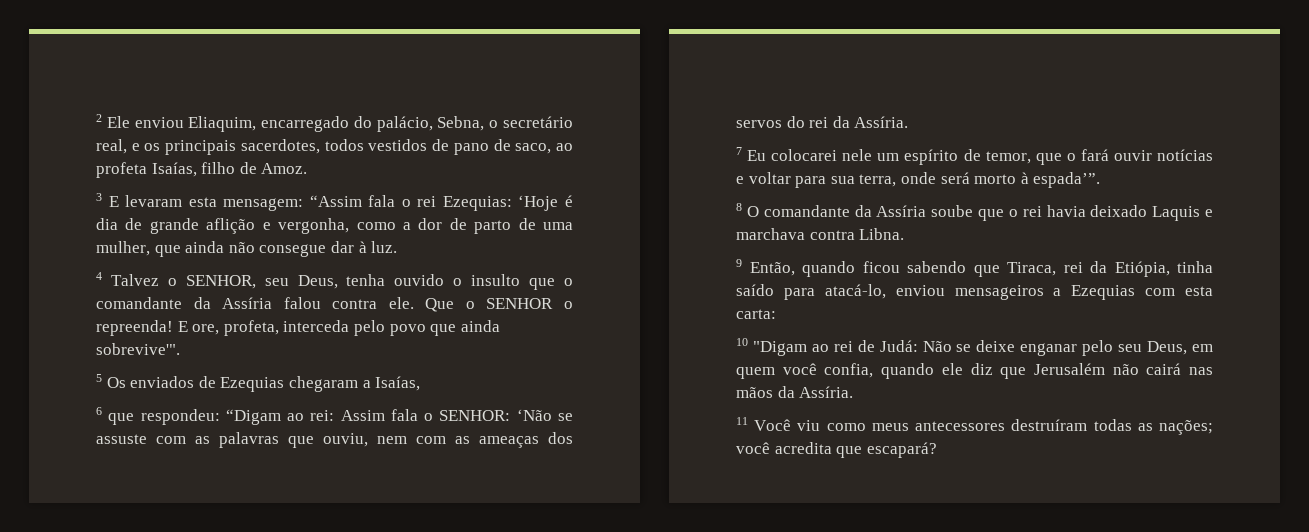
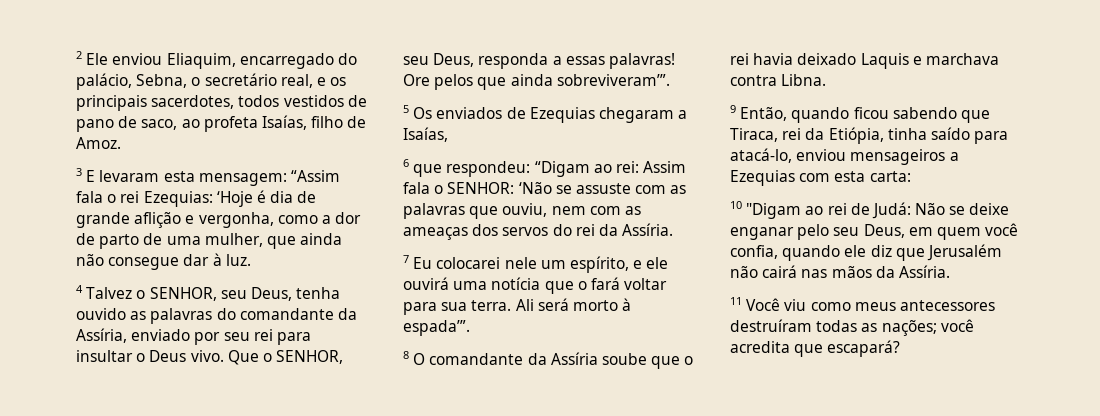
- 4 Talvez o SENHOR, seu Deus, tenha ouvido o insulto que o comandante da Assíria falou contra ele. Que o SENHOR o repreenda! E ore, profeta, interceda pelo povo que ainda sobrevive'".
+ 4 Talvez o SENHOR, seu Deus, tenha ouvido as palavras do comandante da Assíria, enviado por seu rei para insultar o Deus vivo. Que o SENHOR, seu Deus, responda a essas palavras! Ore pelos que ainda sobreviveram’”.
- 7 Eu colocarei nele um espírito de temor, que o fará ouvir notícias e voltar para sua terra, onde será morto à espada’”.
+ 7 Eu colocarei nele um espírito, e ele ouvirá uma notícia que o fará voltar para sua terra. Ali será morto à espada’”.

